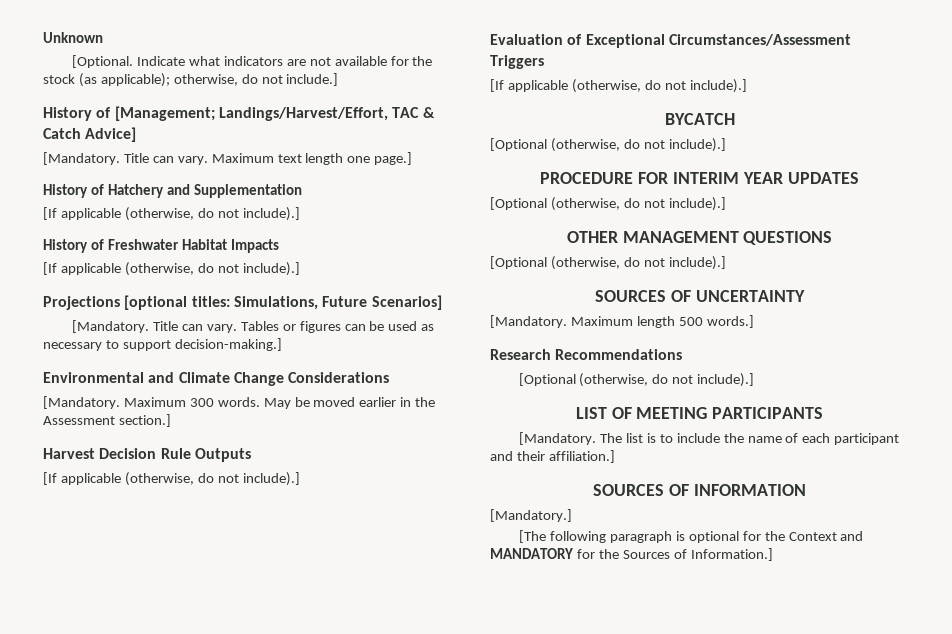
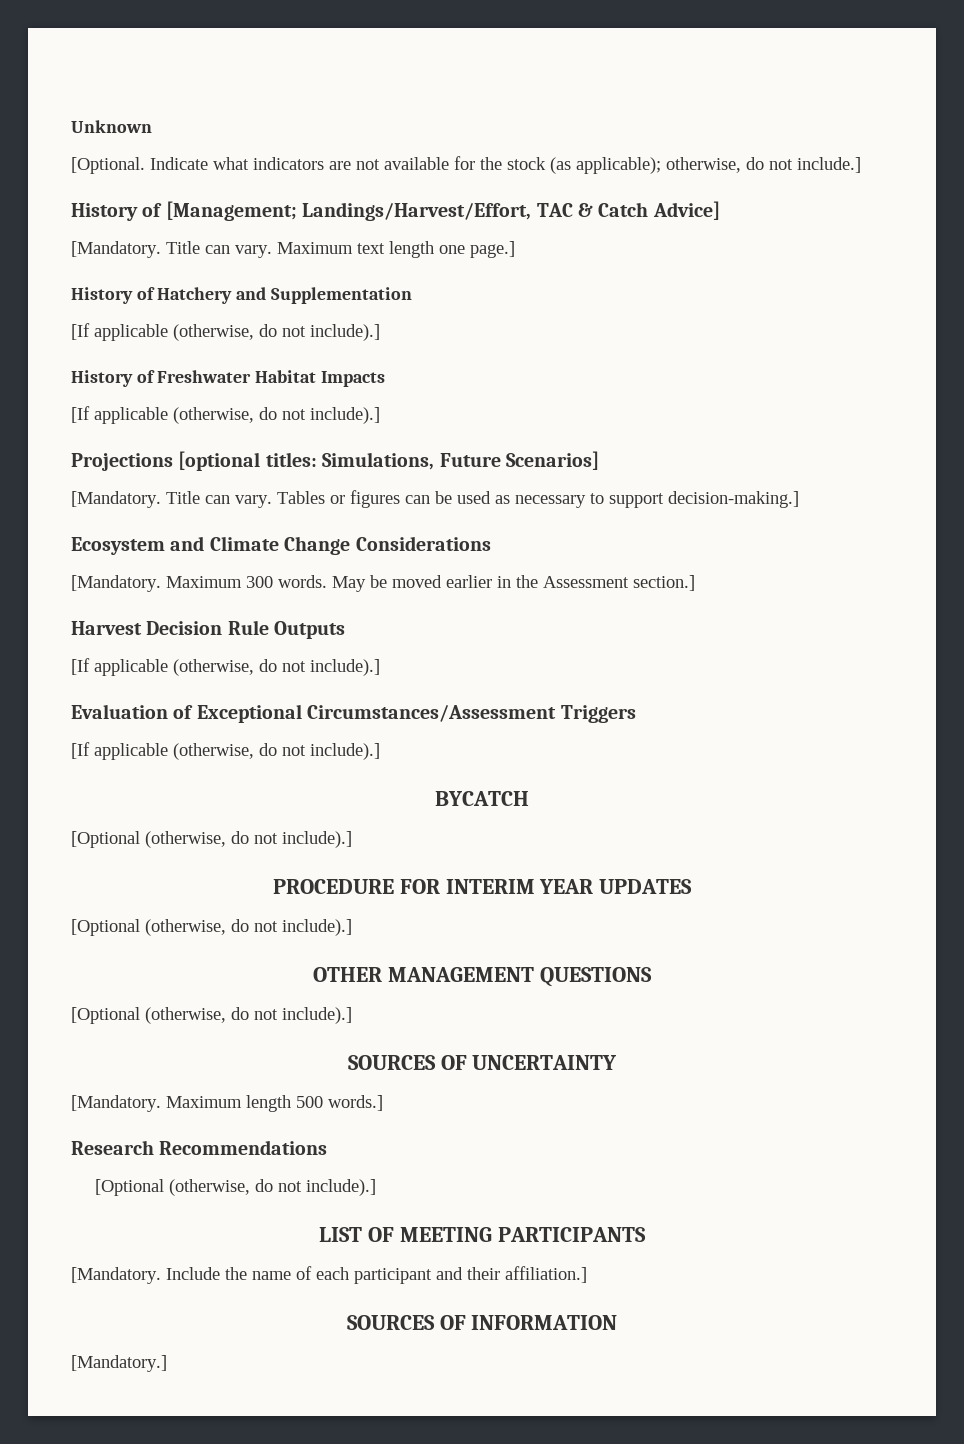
- Environmental and Climate Change Considerations
+ Ecosystem and Climate Change Considerations
- The list is to include the name of each participant and their affiliation.]
+ Include the name of each participant and their affiliation.]
- [The following paragraph is optional for the Context and MANDATORY for the Sources of Information.]

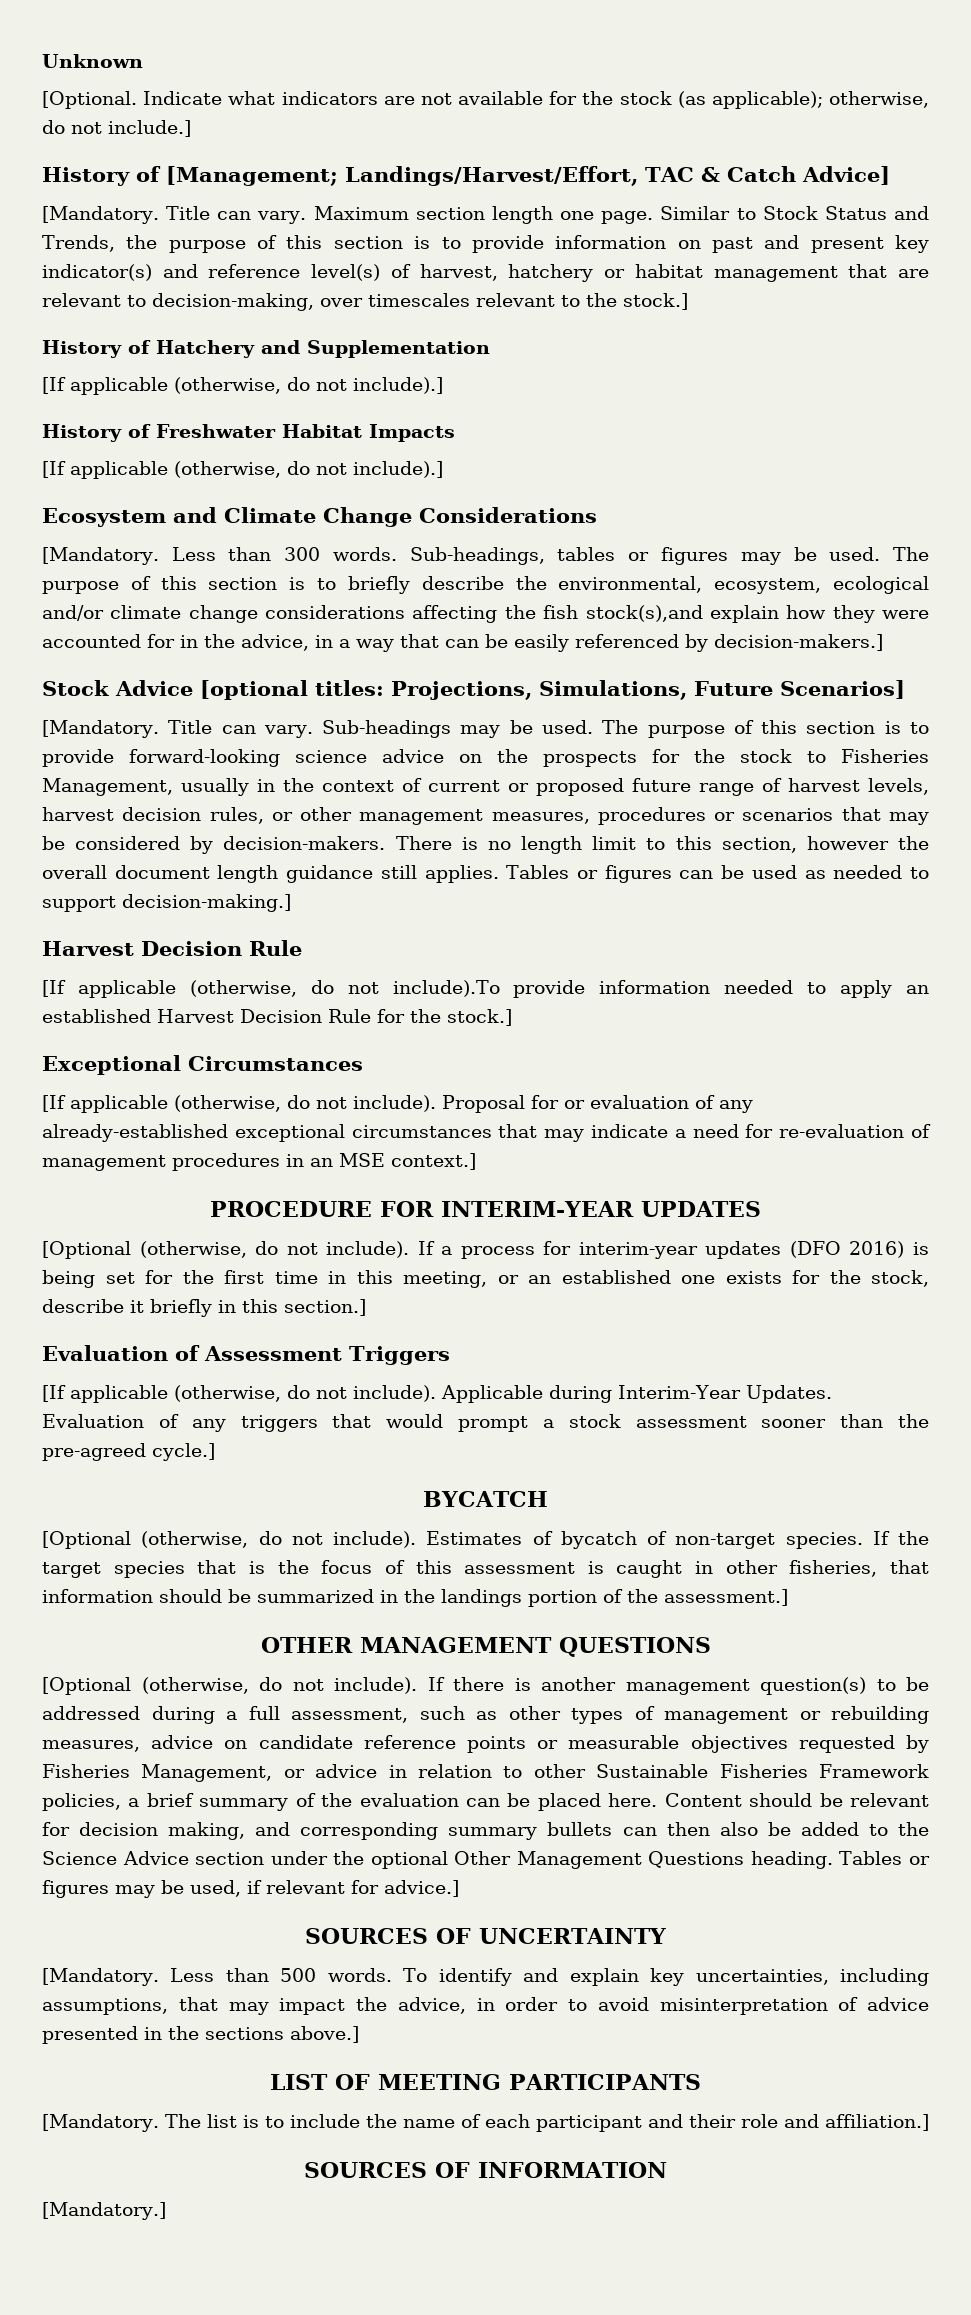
- Maximum text length one page.]
+ Maximum section length one page. Similar to Stock Status and Trends, the purpose of this section is to provide information on past and present key indicator(s) and reference level(s) of harvest, hatchery or habitat management that are relevant to decision-making, over timescales relevant to the stock.]
- Projections [optional titles: Simulations, Future Scenarios]
+ Ecosystem and Climate Change Considerations
+ [Mandatory. Less than 300 words. Sub-headings, tables or figures may be used. The purpose of this section is to briefly describe the environmental, ecosystem, ecological and/or climate change considerations affecting the fish stock(s),and explain how they were accounted for in the advice, in a way that can be easily referenced by decision-makers.]
+ Stock Advice [optional titles: Projections, Simulations, Future Scenarios]
+ Sub-headings may be used. The purpose of this section is to provide forward-looking science advice on the prospects for the stock to Fisheries Management, usually in the context of current or proposed future range of harvest levels, harvest decision rules, or other management measures, procedures or scenarios that may be considered by decision-makers. There is no length limit to this section, however the overall document length guidance still applies.
- Tables or figures can be used as necessary to support decision-making.]
- Ecosystem and Climate Change Considerations
- [Mandatory. Maximum 300 words. May be moved earlier in the Assessment section.]
- Harvest Decision Rule Outputs
- [If applicable (otherwise, do not include).]
- Evaluation of Exceptional Circumstances/Assessment Triggers
- [If applicable (otherwise, do not include).]
+ Tables or figures can be used as needed to support decision-making.]
+ Harvest Decision Rule
+ [If applicable (otherwise, do not include).To provide information needed to apply an established Harvest Decision Rule for the stock.]
+ Exceptional Circumstances
+ [If applicable (otherwise, do not include). Proposal for or evaluation of any already-established exceptional circumstances that may indicate a need for re-evaluation of management procedures in an MSE context.]
+ PROCEDURE FOR INTERIM-YEAR UPDATES
+ [Optional (otherwise, do not include). If a process for interim-year updates (DFO 2016) is being set for the first time in this meeting, or an established one exists for the stock, describe it briefly in this section.]
+ Evaluation of Assessment Triggers
+ [If applicable (otherwise, do not include). Applicable during Interim-Year Updates. Evaluation of any triggers that would prompt a stock assessment sooner than the pre-agreed cycle.]
  BYCATCH
- [Optional (otherwise, do not include).]
- PROCEDURE FOR INTERIM YEAR UPDATES
- [Optional (otherwise, do not include).]
+ [Optional (otherwise, do not include). Estimates of bycatch of non-target species. If the target species that is the focus of this assessment is caught in other fisheries, that information should be summarized in the landings portion of the assessment.]
  OTHER MANAGEMENT QUESTIONS
- [Optional (otherwise, do not include).]
+ [Optional (otherwise, do not include). If there is another management question(s) to be addressed during a full assessment, such as other types of management or rebuilding measures, advice on candidate reference points or measurable objectives requested by Fisheries Management, or advice in relation to other Sustainable Fisheries Framework policies, a brief summary of the evaluation can be placed here. Content should be relevant for decision making, and corresponding summary bullets can then also be added to the Science Advice section under the optional Other Management Questions heading. Tables or figures may be used, if relevant for advice.]
  SOURCES OF UNCERTAINTY
- [Mandatory. Maximum length 500 words.]
- Research Recommendations
- [Optional (otherwise, do not include).]
+ [Mandatory. Less than 500 words. To identify and explain key uncertainties, including assumptions, that may impact the advice, in order to avoid misinterpretation of advice presented in the sections above.]
- Include the name of each participant and their affiliation.]
+ The list is to include the name of each participant and their role and affiliation.]

